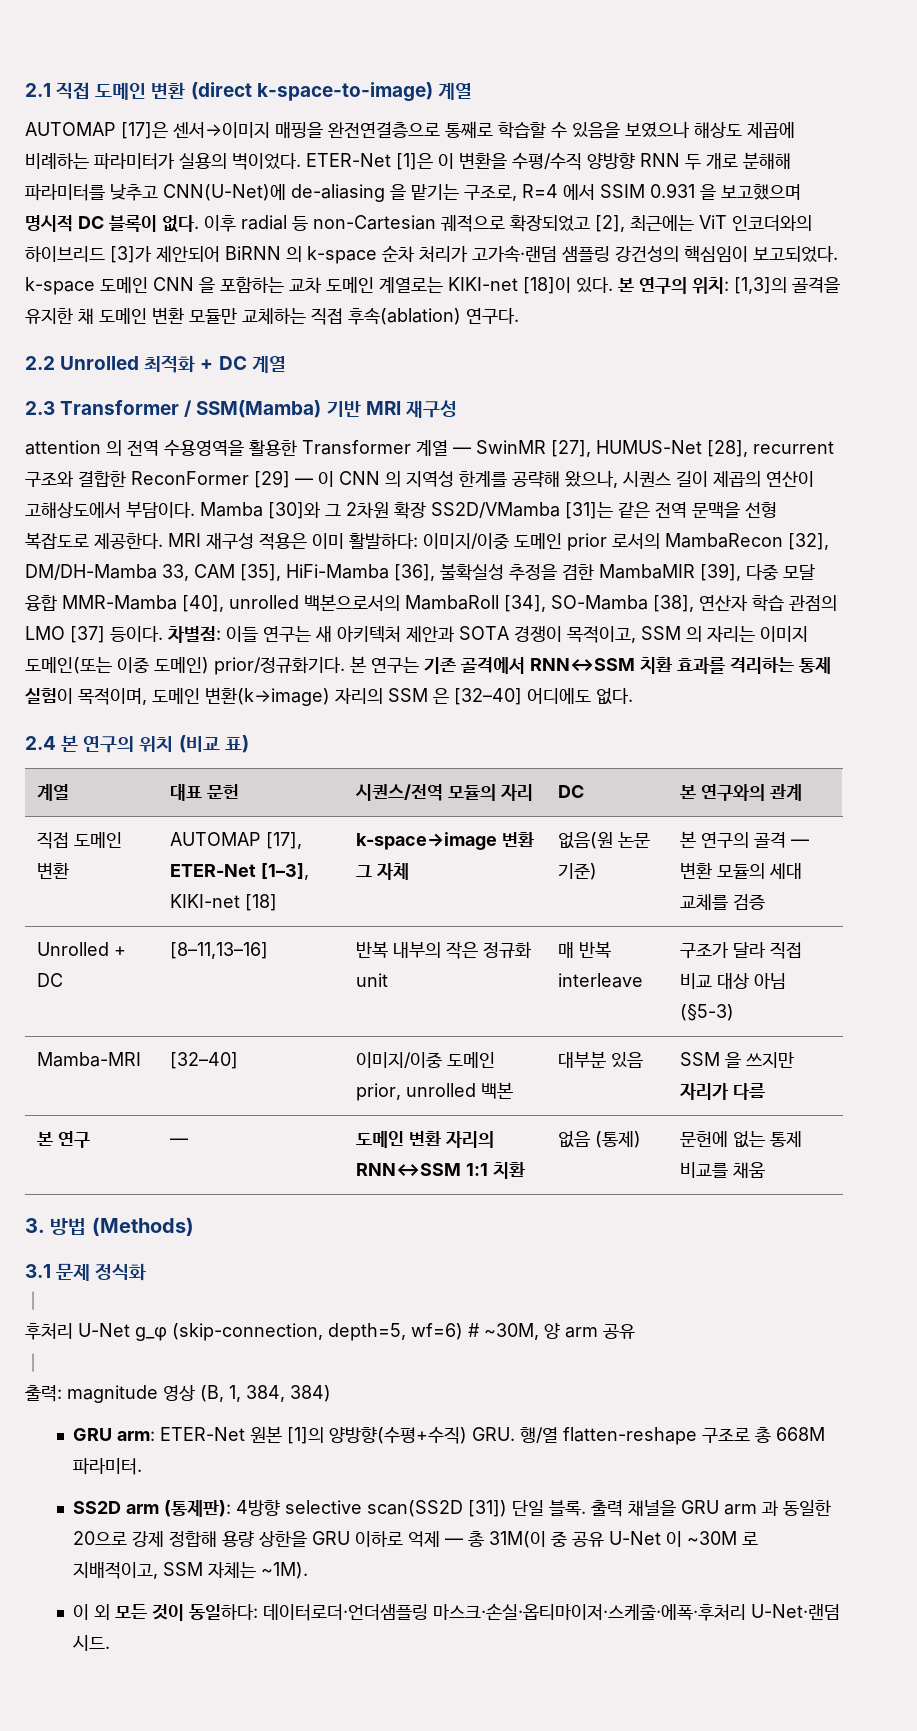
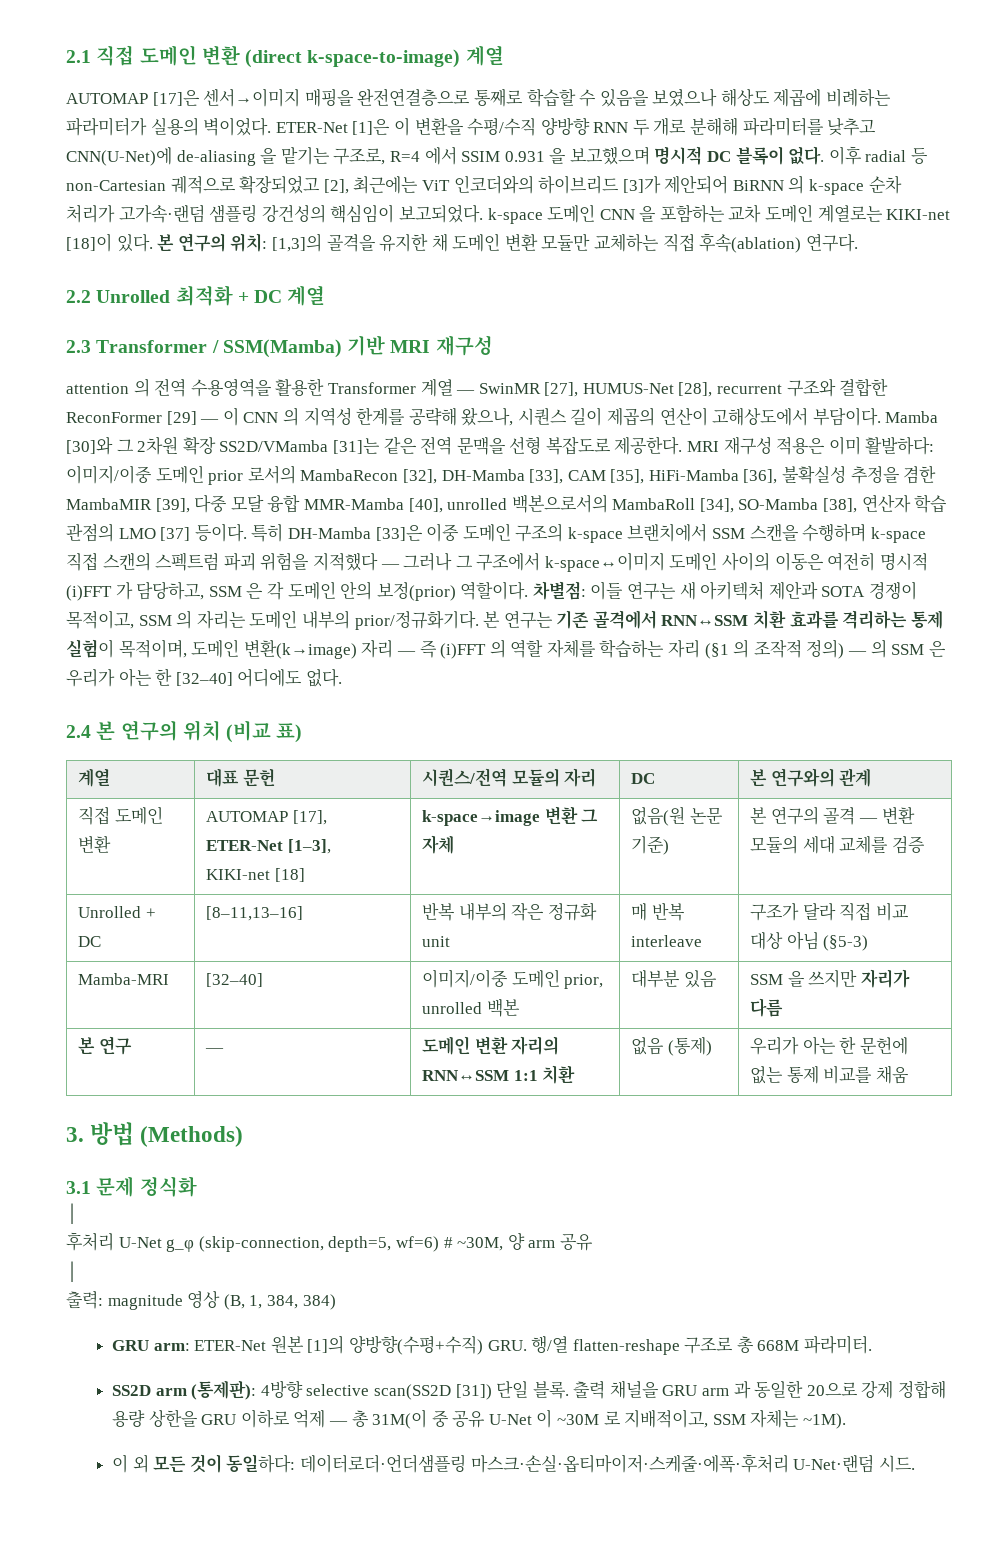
- MRI 재구성 적용은 이미 활발하다: 이미지/이중 도메인 prior 로서의 MambaRecon [32], DM/DH-Mamba 33, CAM [35], HiFi-Mamba [36], 불확실성 추정을 겸한 MambaMIR [39], 다중 모달 융합 MMR-Mamba [40], unrolled 백본으로서의 MambaRoll [34], SO-Mamba [38], 연산자 학습 관점의 LMO [37] 등이다.
+ MRI 재구성 적용은 이미 활발하다: 이미지/이중 도메인 prior 로서의 MambaRecon [32], DH-Mamba [33], CAM [35], HiFi-Mamba [36], 불확실성 추정을 겸한 MambaMIR [39], 다중 모달 융합 MMR-Mamba [40], unrolled 백본으로서의 MambaRoll [34], SO-Mamba [38], 연산자 학습 관점의 LMO [37] 등이다.
+ 특히 DH-Mamba [33]은 이중 도메인 구조의 k-space 브랜치에서 SSM 스캔을 수행하며 k-space 직접 스캔의 스펙트럼 파괴 위험을 지적했다 — 그러나 그 구조에서 k-space↔이미지 도메인 사이의 이동은 여전히 명시적 (i)FFT 가 담당하고, SSM 은 각 도메인 안의 보정(prior) 역할이다.
- 차별점: 이들 연구는 새 아키텍처 제안과 SOTA 경쟁이 목적이고, SSM 의 자리는 이미지 도메인(또는 이중 도메인) prior/정규화기다.
+ 차별점: 이들 연구는 새 아키텍처 제안과 SOTA 경쟁이 목적이고, SSM 의 자리는 도메인 내부의 prior/정규화기다.
- 본 연구는 기존 골격에서 RNN↔SSM 치환 효과를 격리하는 통제 실험이 목적이며, 도메인 변환(k→image) 자리의 SSM 은 [32–40] 어디에도 없다.
+ 본 연구는 기존 골격에서 RNN↔SSM 치환 효과를 격리하는 통제 실험이 목적이며, 도메인 변환(k→image) 자리 — 즉 (i)FFT 의 역할 자체를 학습하는 자리 (§1 의 조작적 정의) — 의 SSM 은 우리가 아는 한 [32–40] 어디에도 없다.
- 본 연구 | — | 도메인 변환 자리의 RNN↔SSM 1:1 치환 | 없음 (통제) | 문헌에 없는 통제 비교를 채움
+ 본 연구 | — | 도메인 변환 자리의 RNN↔SSM 1:1 치환 | 없음 (통제) | 우리가 아는 한 문헌에 없는 통제 비교를 채움

